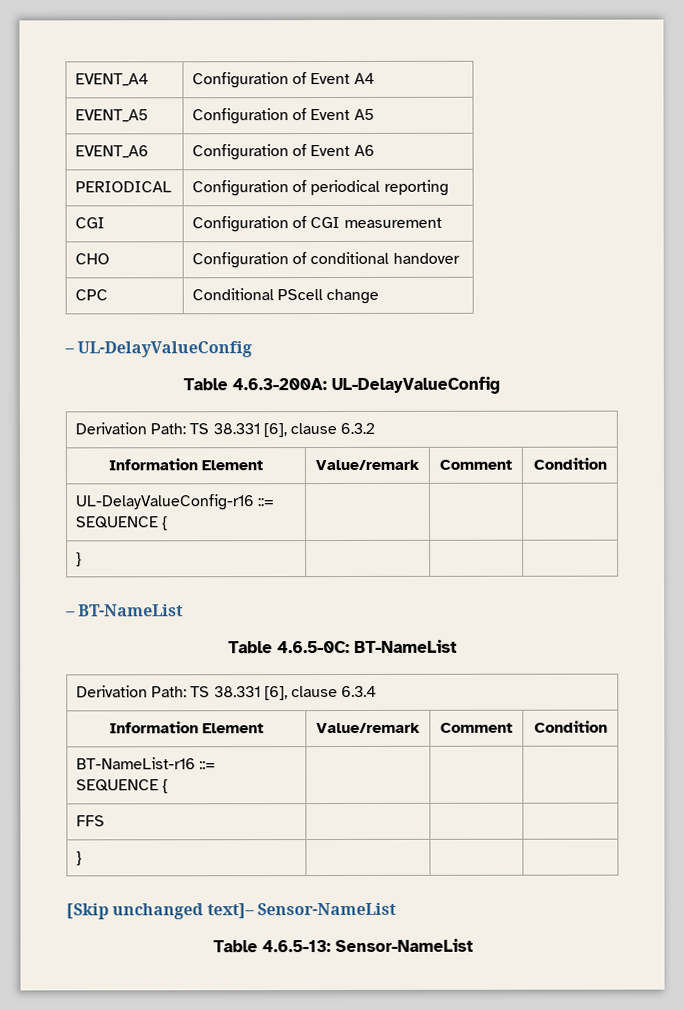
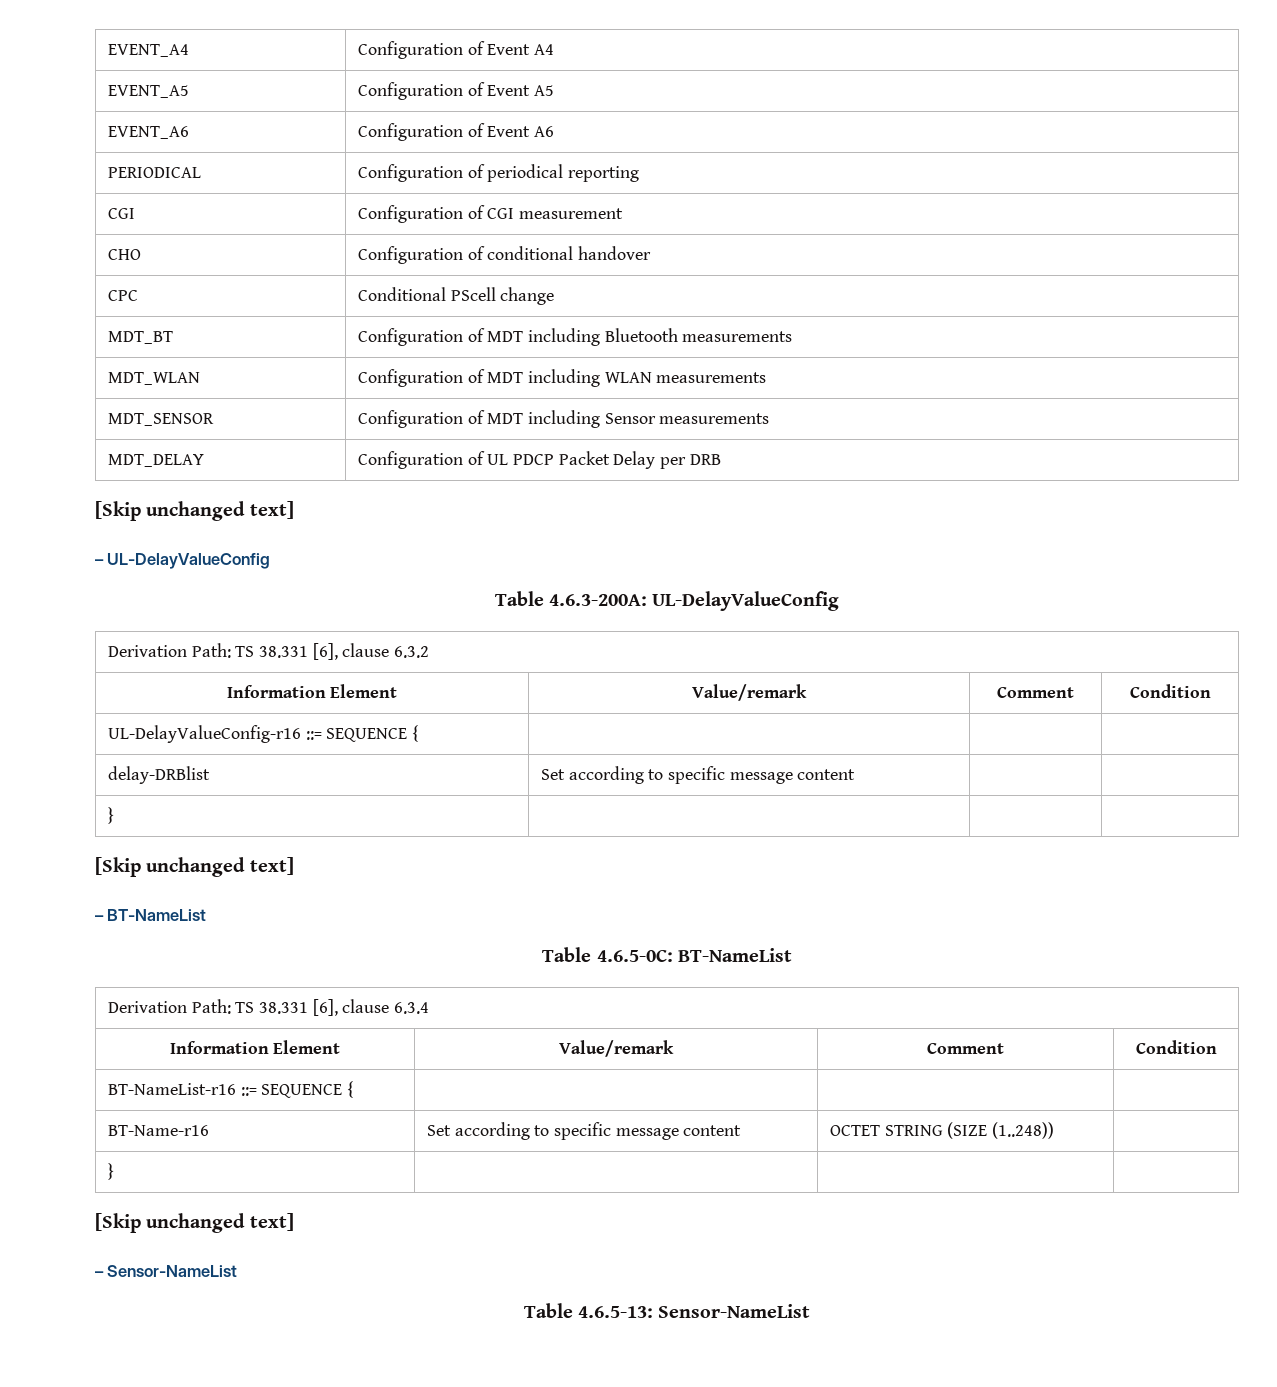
+ MDT_BT | Configuration of MDT including Bluetooth measurements
+ MDT_WLAN | Configuration of MDT including WLAN measurements
+ MDT_SENSOR | Configuration of MDT including Sensor measurements
+ MDT_DELAY | Configuration of UL PDCP Packet Delay per DRB
+ [Skip unchanged text]
  UL-DelayValueConfig-r16 ::= SEQUENCE { | | |
+ delay-DRBlist | Set according to specific message content | |
  } | | |
+ [Skip unchanged text]
- FFS | | |
+ BT-Name-r16 | Set according to specific message content | OCTET STRING (SIZE (1..248)) |
  } | | |
- [Skip unchanged text]– Sensor-NameList
+ [Skip unchanged text]
+ – Sensor-NameList

